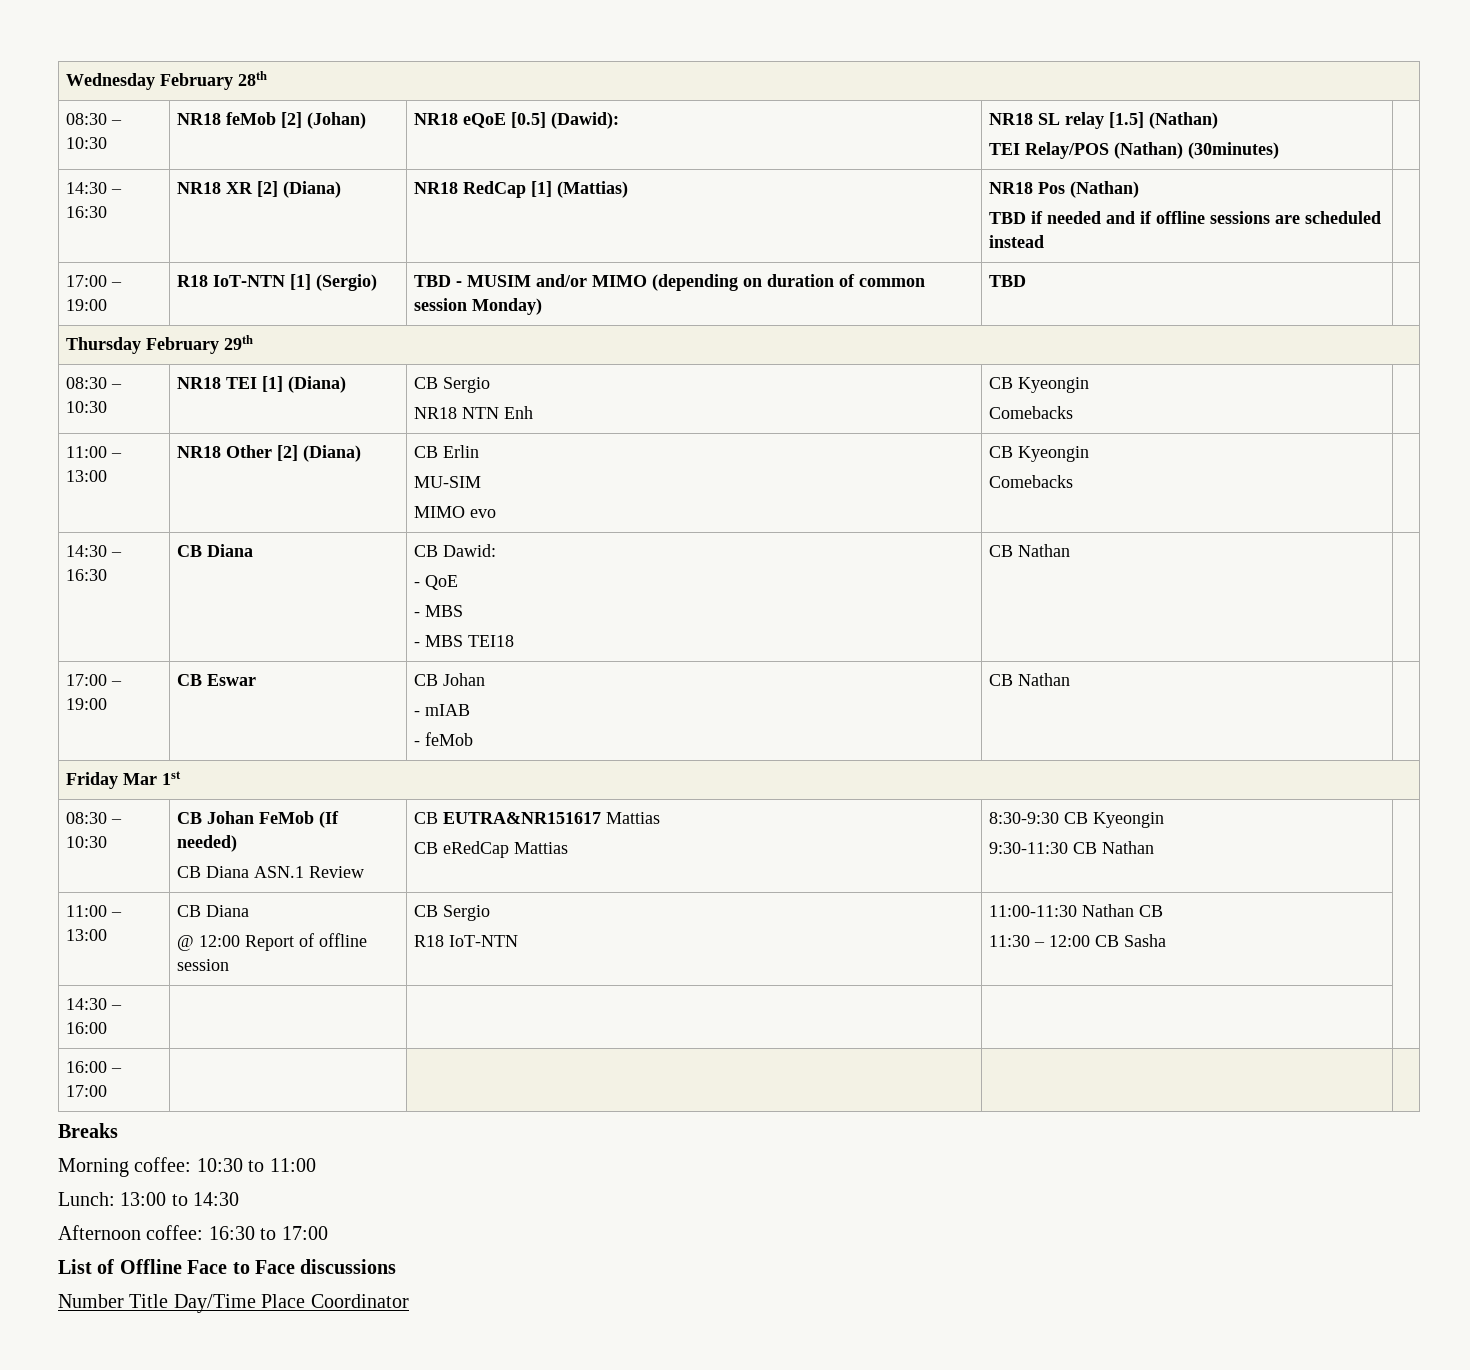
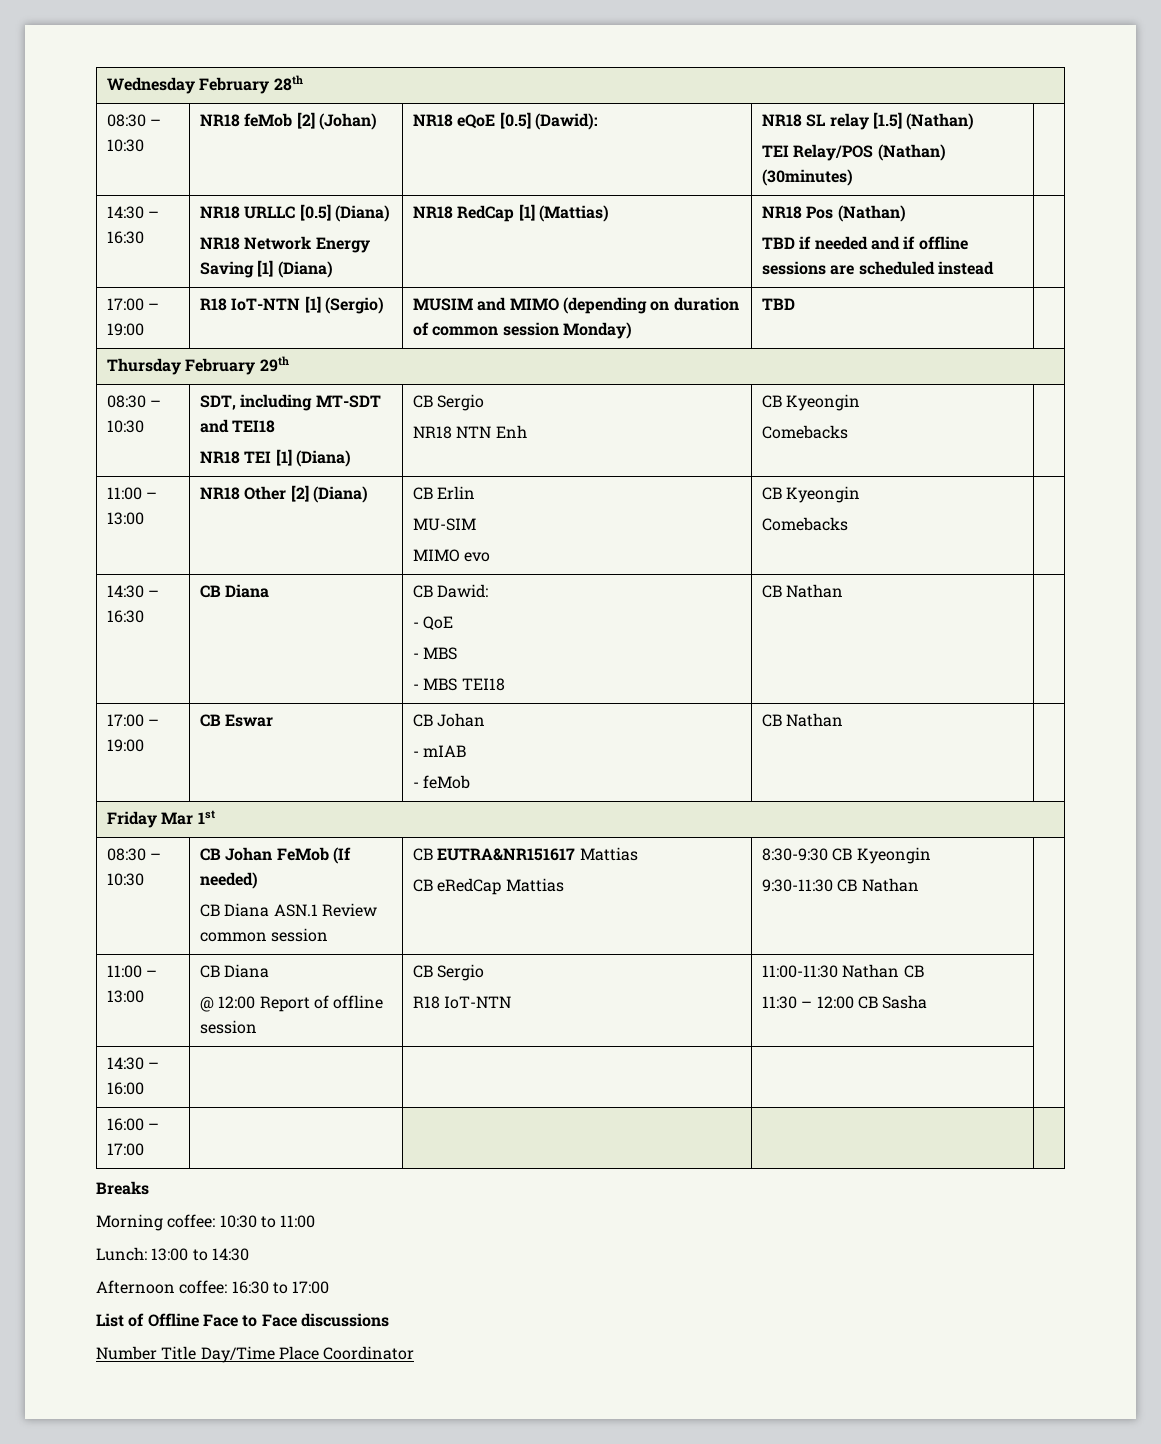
- 14:30 – 16:30 | NR18 XR [2] (Diana) | NR18 RedCap [1] (Mattias) | NR18 Pos (Nathan)
+ 14:30 – 16:30 | NR18 URLLC [0.5] (Diana)
+ NR18 Network Energy Saving [1] (Diana) | NR18 RedCap [1] (Mattias) | NR18 Pos (Nathan)
- 17:00 – 19:00 | R18 IoT-NTN [1] (Sergio) | TBD - MUSIM and/or MIMO (depending on duration of common session Monday) | TBD |
+ 17:00 – 19:00 | R18 IoT-NTN [1] (Sergio) | MUSIM and MIMO (depending on duration of common session Monday) | TBD |
- 08:30 – 10:30 | NR18 TEI [1] (Diana) | CB Sergio
+ 08:30 – 10:30 | SDT, including MT-SDT and TEI18
+ NR18 TEI [1] (Diana) | CB Sergio
  08:30 – 10:30 | CB Johan FeMob (If needed)
- CB Diana ASN.1 Review | CB EUTRA&NR151617 Mattias
+ CB Diana ASN.1 Review common session | CB EUTRA&NR151617 Mattias

